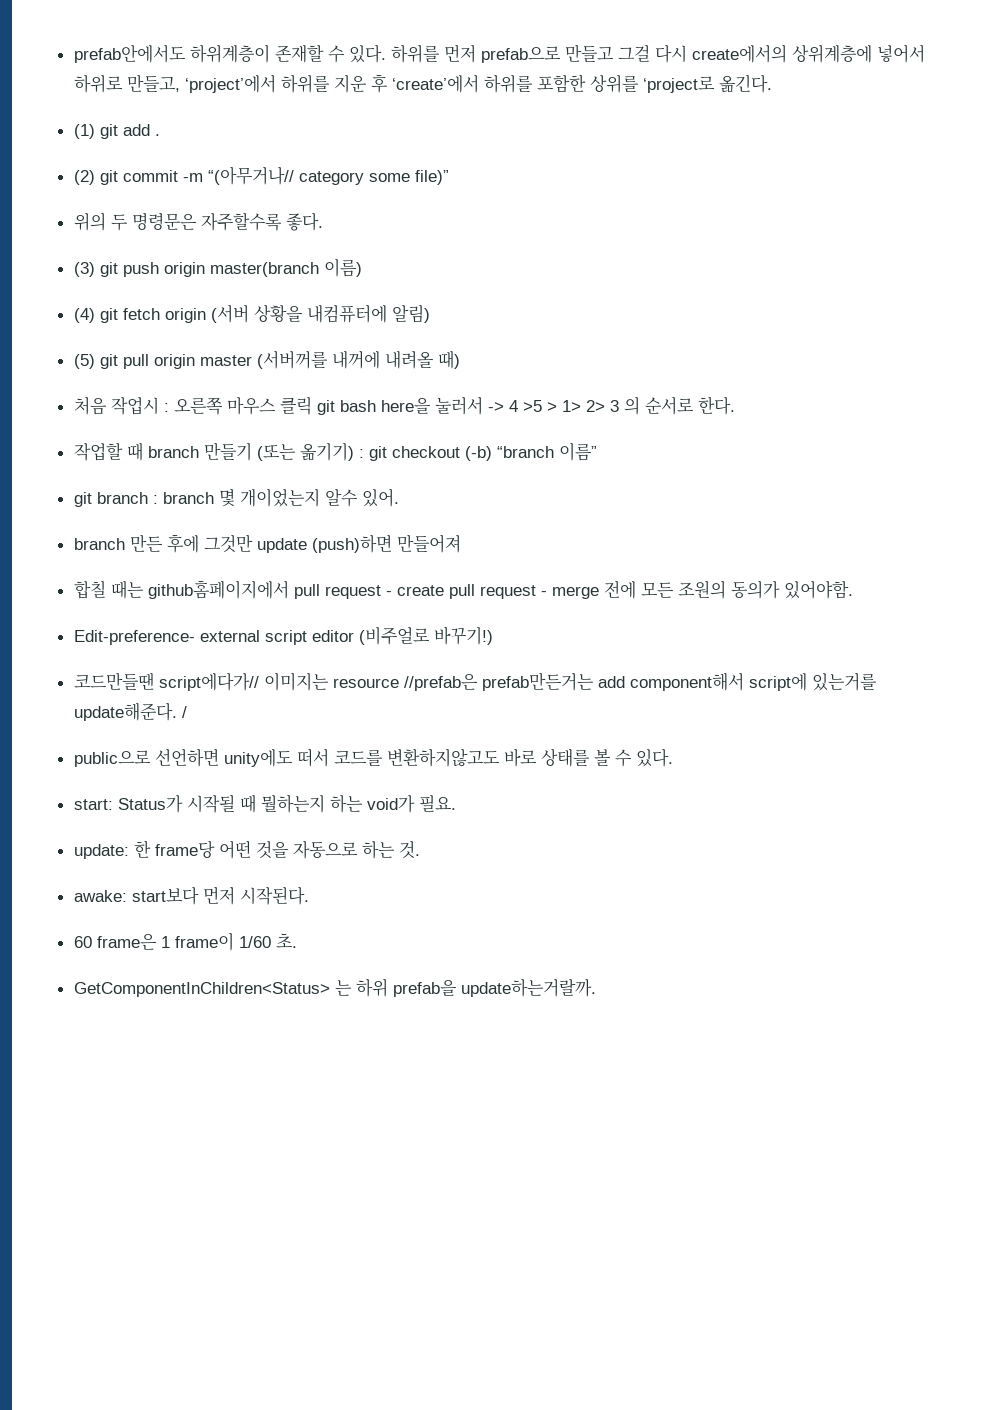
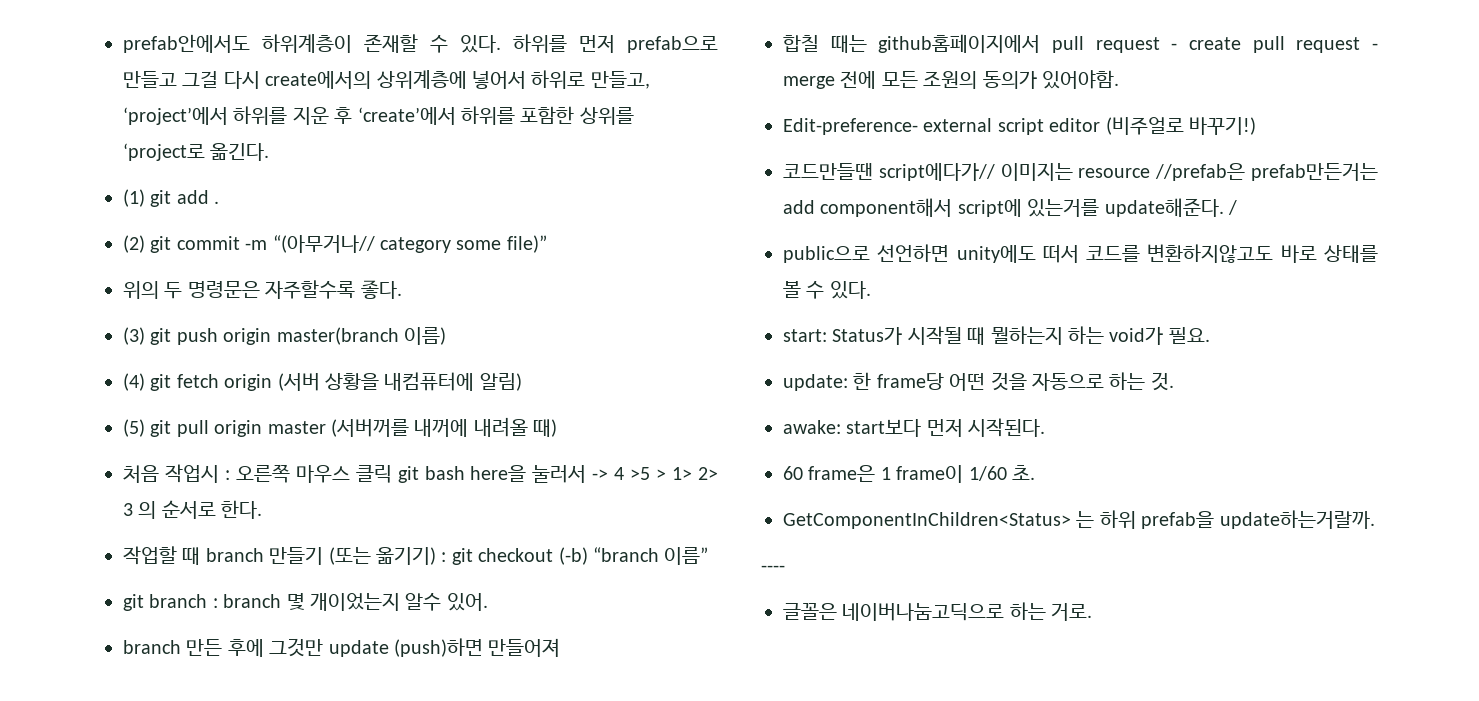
+ ----
+ 글꼴은 네이버나눔고딕으로 하는 거로.

